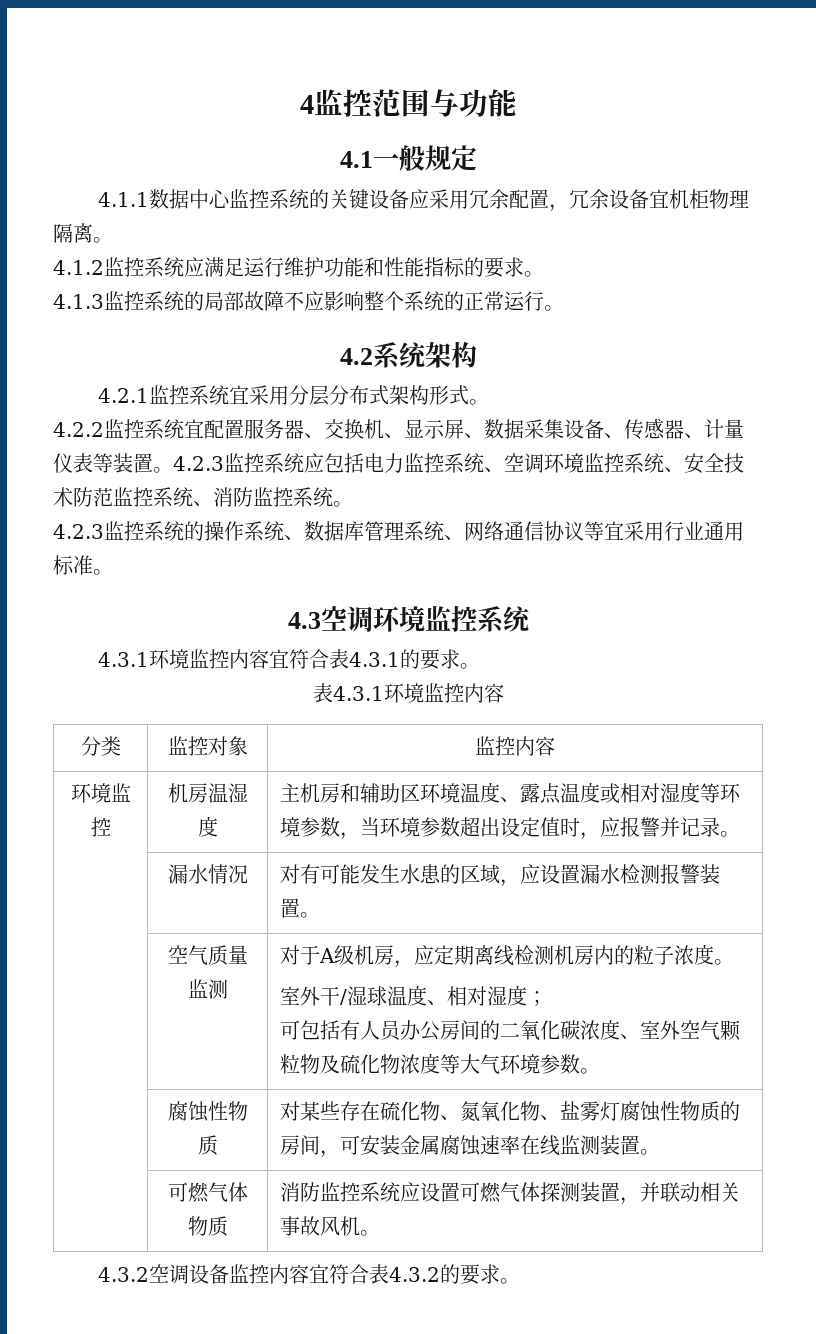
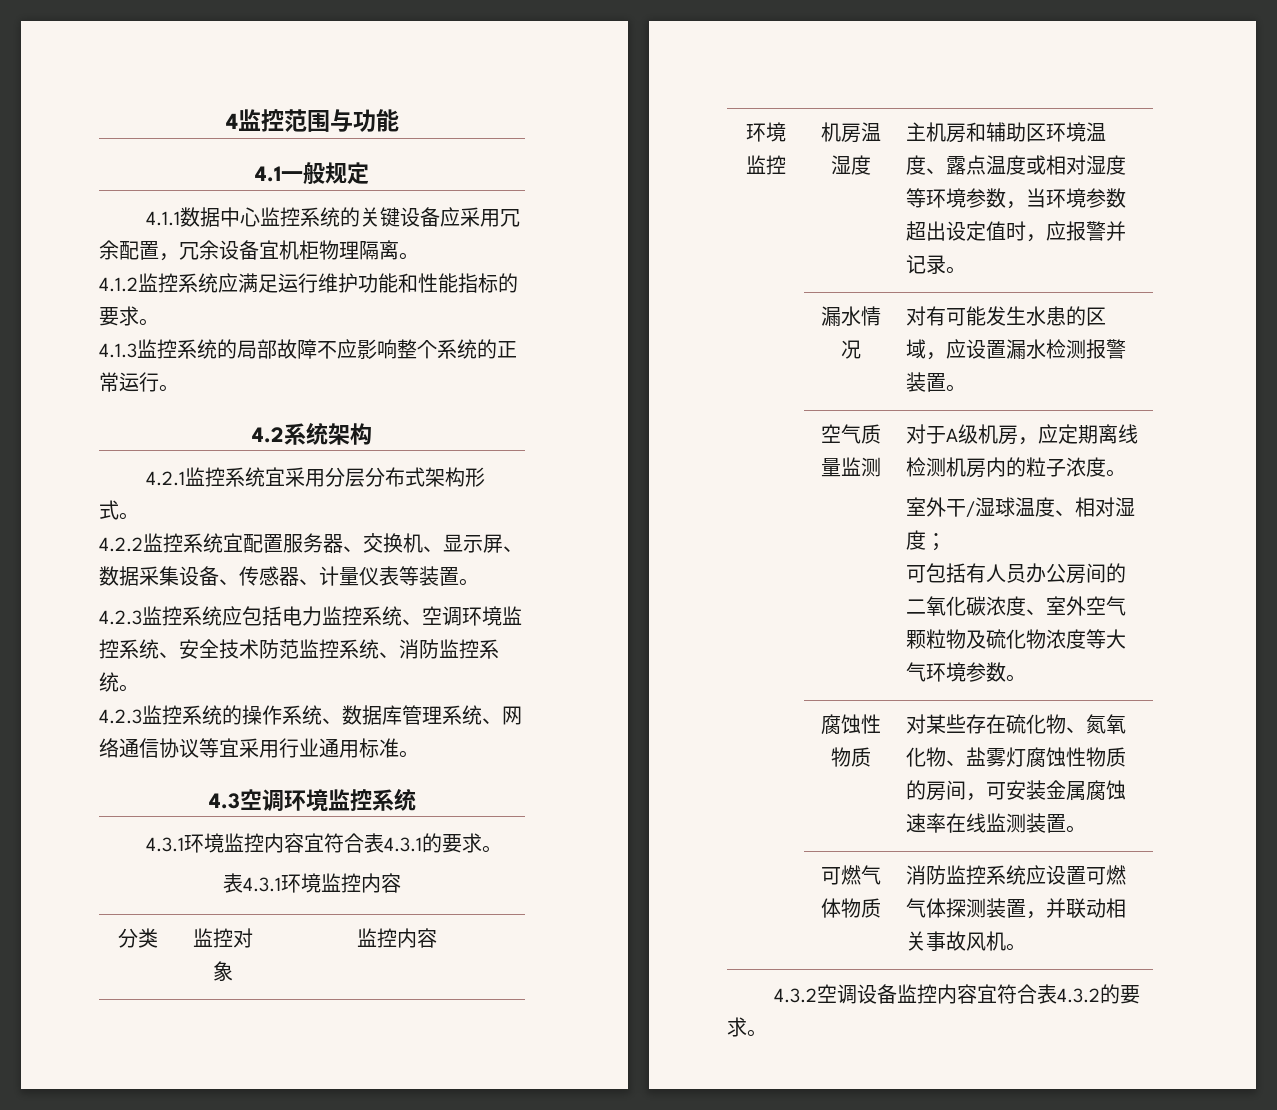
- 4.2.2监控系统宜配置服务器、交换机、显示屏、数据采集设备、传感器、计量仪表等装置。4.2.3监控系统应包括电力监控系统、空调环境监控系统、安全技术防范监控系统、消防监控系统。
+ 4.2.2监控系统宜配置服务器、交换机、显示屏、数据采集设备、传感器、计量仪表等装置。
+ 4.2.3监控系统应包括电力监控系统、空调环境监控系统、安全技术防范监控系统、消防监控系统。

